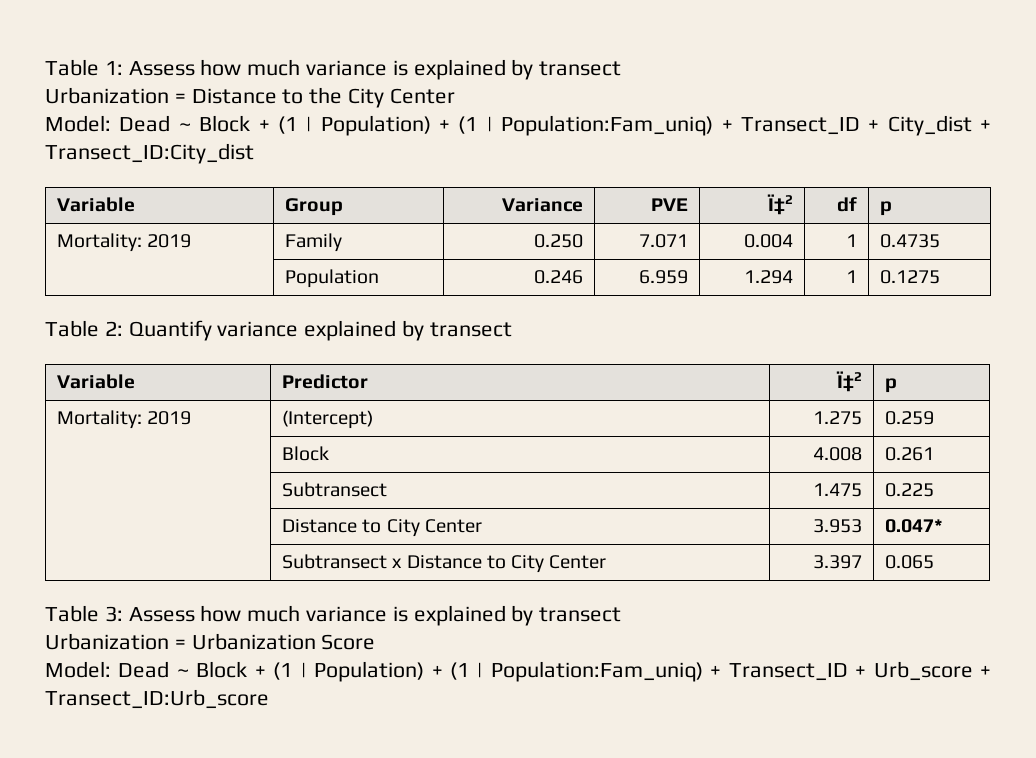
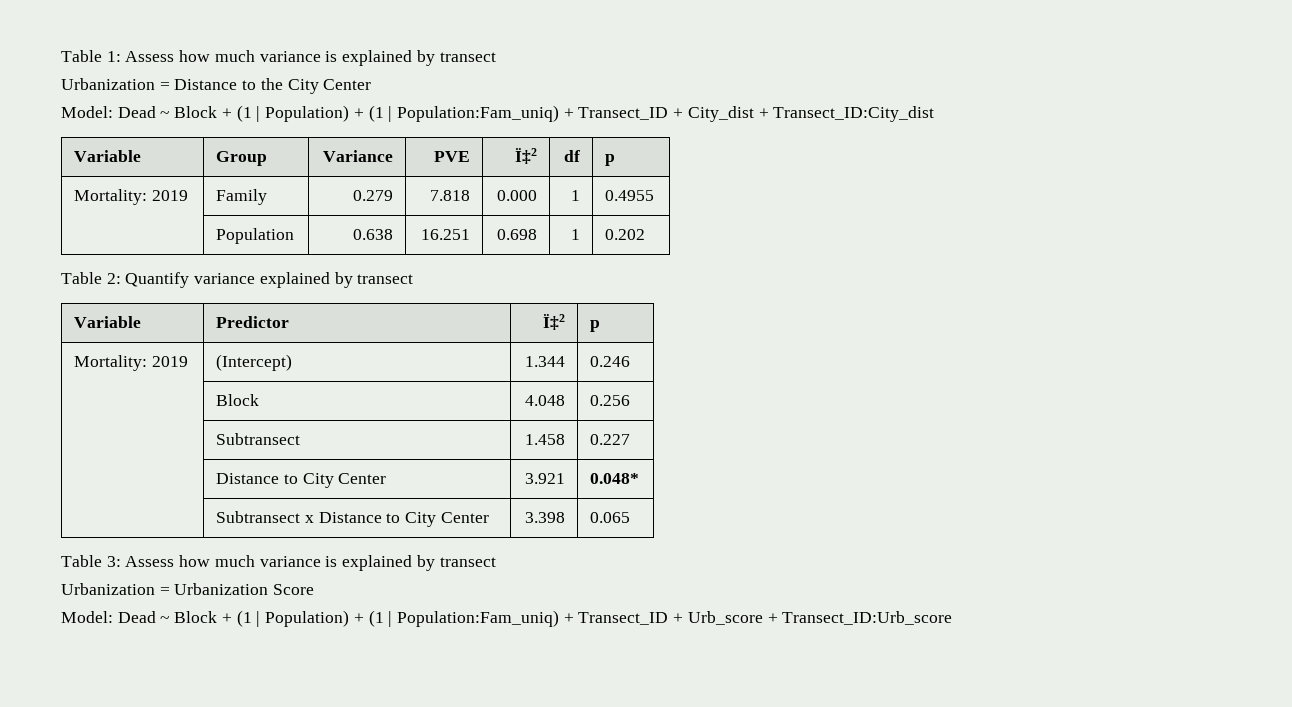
- Mortality: 2019 | Family | 0.250 | 7.071 | 0.004 | 1 | 0.4735
+ Mortality: 2019 | Family | 0.279 | 7.818 | 0.000 | 1 | 0.4955
- | Population | 0.246 | 6.959 | 1.294 | 1 | 0.1275
+ | Population | 0.638 | 16.251 | 0.698 | 1 | 0.202
- Mortality: 2019 | (Intercept) | 1.275 | 0.259
+ Mortality: 2019 | (Intercept) | 1.344 | 0.246
- | Block | 4.008 | 0.261
+ | Block | 4.048 | 0.256
- | Subtransect | 1.475 | 0.225
- | Distance to City Center | 3.953 | 0.047*
+ | Subtransect | 1.458 | 0.227
+ | Distance to City Center | 3.921 | 0.048*
- | Subtransect x Distance to City Center | 3.397 | 0.065
+ | Subtransect x Distance to City Center | 3.398 | 0.065

